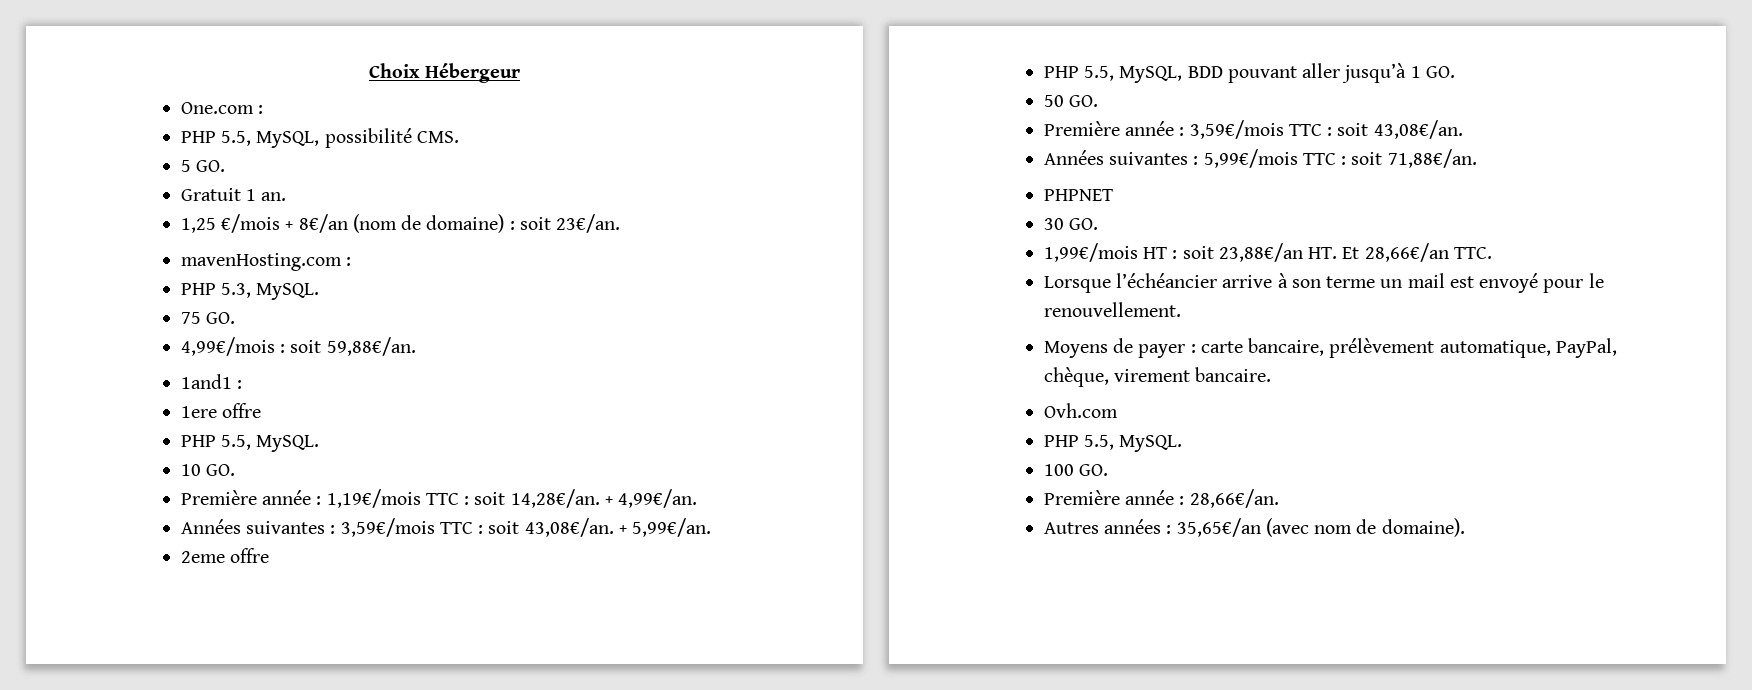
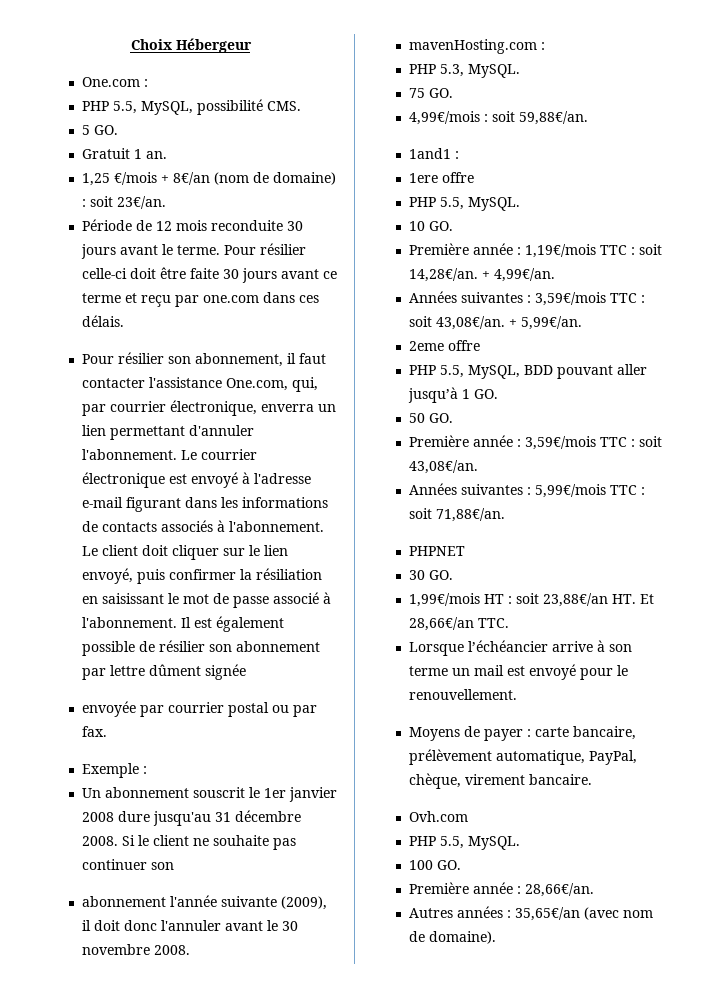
+ Période de 12 mois reconduite 30 jours avant le terme. Pour résilier celle-ci doit être faite 30 jours avant ce terme et reçu par one.com dans ces délais.
+ Pour résilier son abonnement, il faut contacter l'assistance One.com, qui, par courrier électronique, enverra un lien permettant d'annuler l'abonnement. Le courrier électronique est envoyé à l'adresse e-mail figurant dans les informations de contacts associés à l'abonnement. Le client doit cliquer sur le lien envoyé, puis confirmer la résiliation en saisissant le mot de passe associé à l'abonnement. Il est également possible de résilier son abonnement par lettre dûment signée
+ envoyée par courrier postal ou par fax.
+ Exemple :
+ Un abonnement souscrit le 1er janvier 2008 dure jusqu'au 31 décembre 2008. Si le client ne souhaite pas continuer son
+ abonnement l'année suivante (2009), il doit donc l'annuler avant le 30 novembre 2008.

